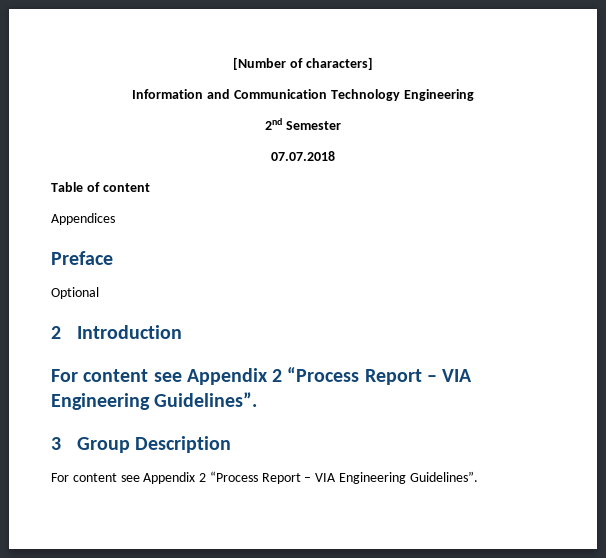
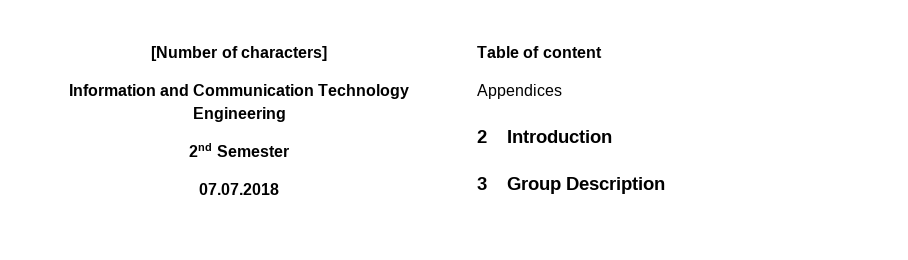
- Preface
- Optional
  2 Introduction
- For content see Appendix 2 “Process Report – VIA Engineering Guidelines”.
  3 Group Description
- For content see Appendix 2 “Process Report – VIA Engineering Guidelines”.

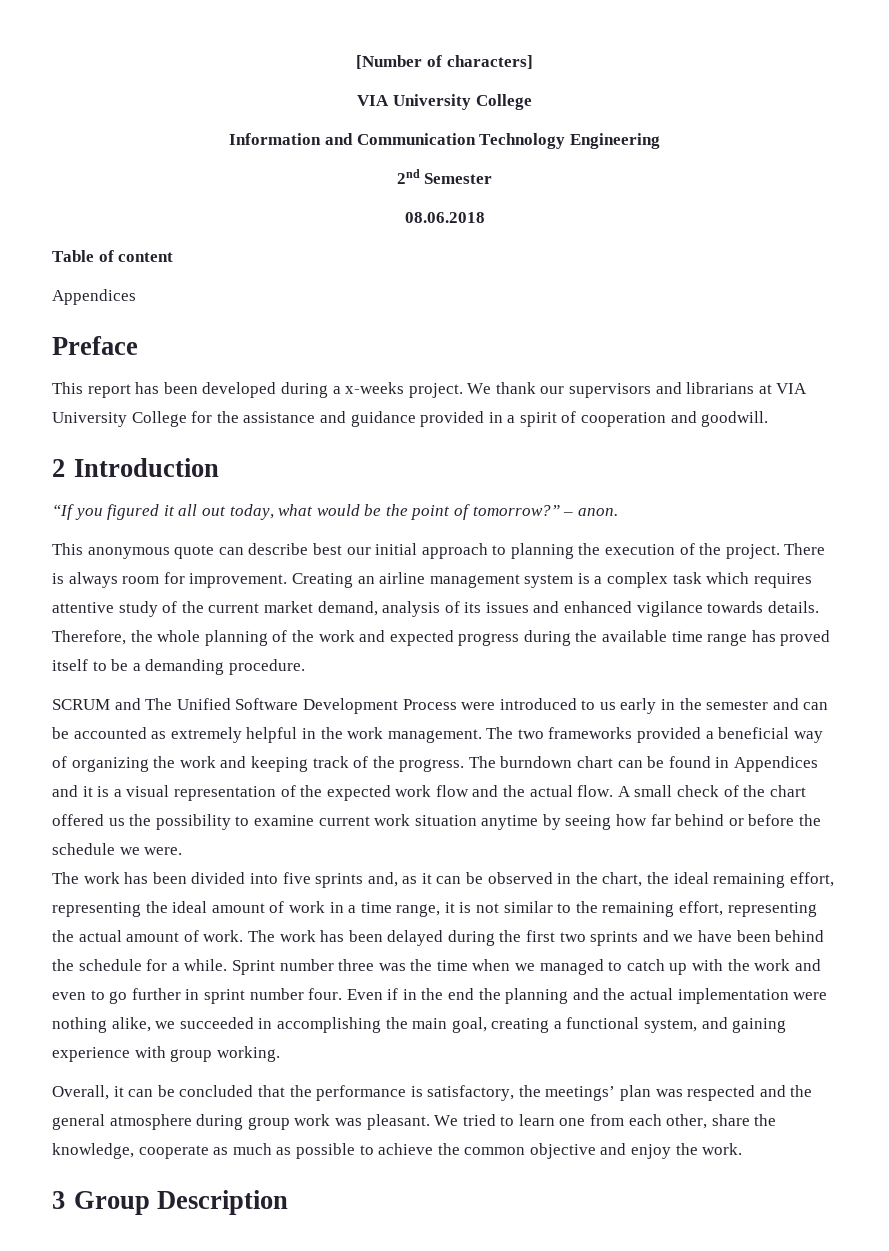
  [Number of characters]
+ VIA University College
- 07.07.2018
+ 08.06.2018
+ Preface
+ This report has been developed during a x-weeks project. We thank our supervisors and librarians at VIA University College for the assistance and guidance provided in a spirit of cooperation and goodwill.
  2 Introduction
+ “If you figured it all out today, what would be the point of tomorrow?” – anon.
+ This anonymous quote can describe best our initial approach to planning the execution of the project. There is always room for improvement. Creating an airline management system is a complex task which requires attentive study of the current market demand, analysis of its issues and enhanced vigilance towards details. Therefore, the whole planning of the work and expected progress during the available time range has proved itself to be a demanding procedure.
+ SCRUM and The Unified Software Development Process were introduced to us early in the semester and can be accounted as extremely helpful in the work management. The two frameworks provided a beneficial way of organizing the work and keeping track of the progress. The burndown chart can be found in Appendices and it is a visual representation of the expected work flow and the actual flow. A small check of the chart offered us the possibility to examine current work situation anytime by seeing how far behind or before the schedule we were.
+ The work has been divided into five sprints and, as it can be observed in the chart, the ideal remaining effort, representing the ideal amount of work in a time range, it is not similar to the remaining effort, representing the actual amount of work. The work has been delayed during the first two sprints and we have been behind the schedule for a while. Sprint number three was the time when we managed to catch up with the work and even to go further in sprint number four. Even if in the end the planning and the actual implementation were nothing alike, we succeeded in accomplishing the main goal, creating a functional system, and gaining experience with group working.
+ Overall, it can be concluded that the performance is satisfactory, the meetings’ plan was respected and the general atmosphere during group work was pleasant. We tried to learn one from each other, share the knowledge, cooperate as much as possible to achieve the common objective and enjoy the work.

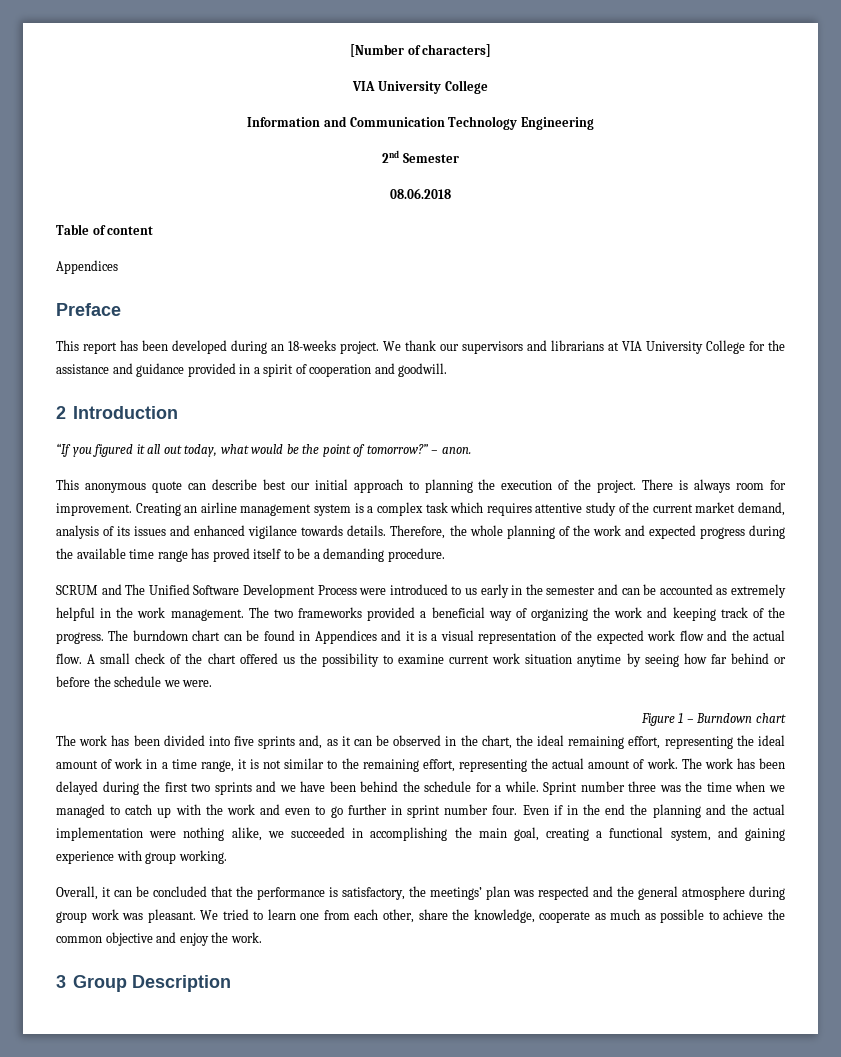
- This report has been developed during a x-weeks project.
+ This report has been developed during an 18-weeks project.
+ Figure 1 – Burndown chart

